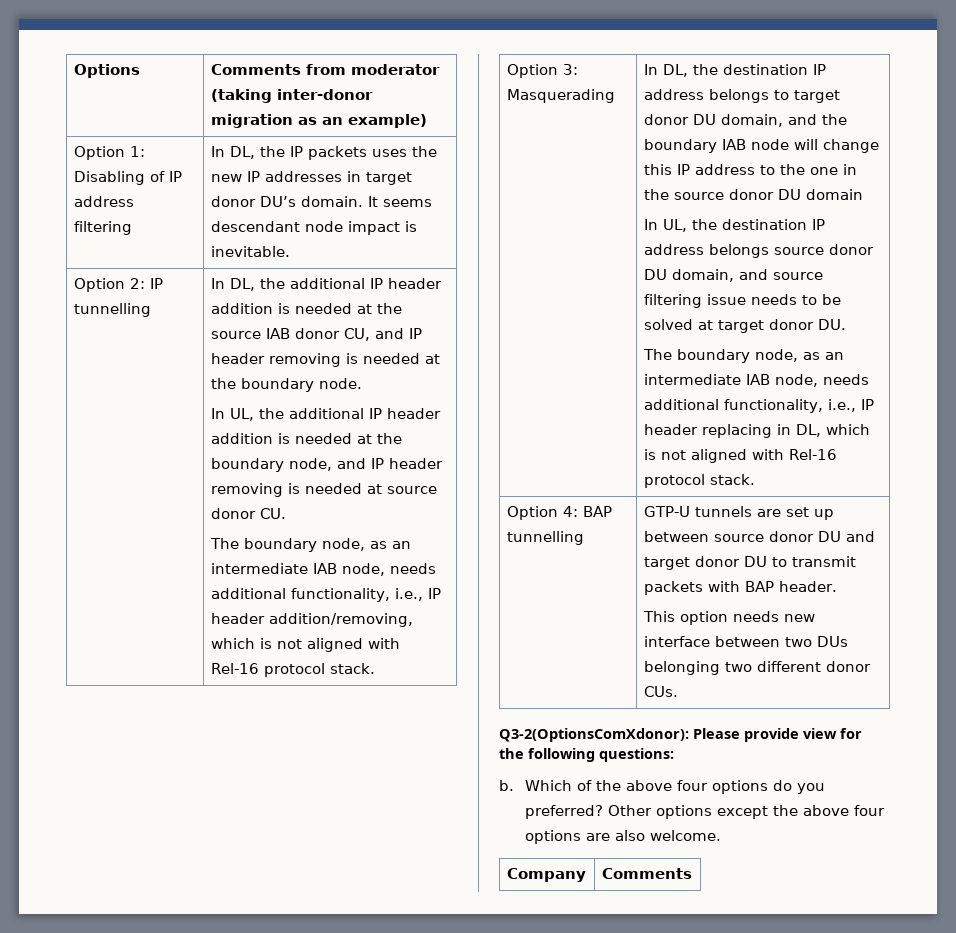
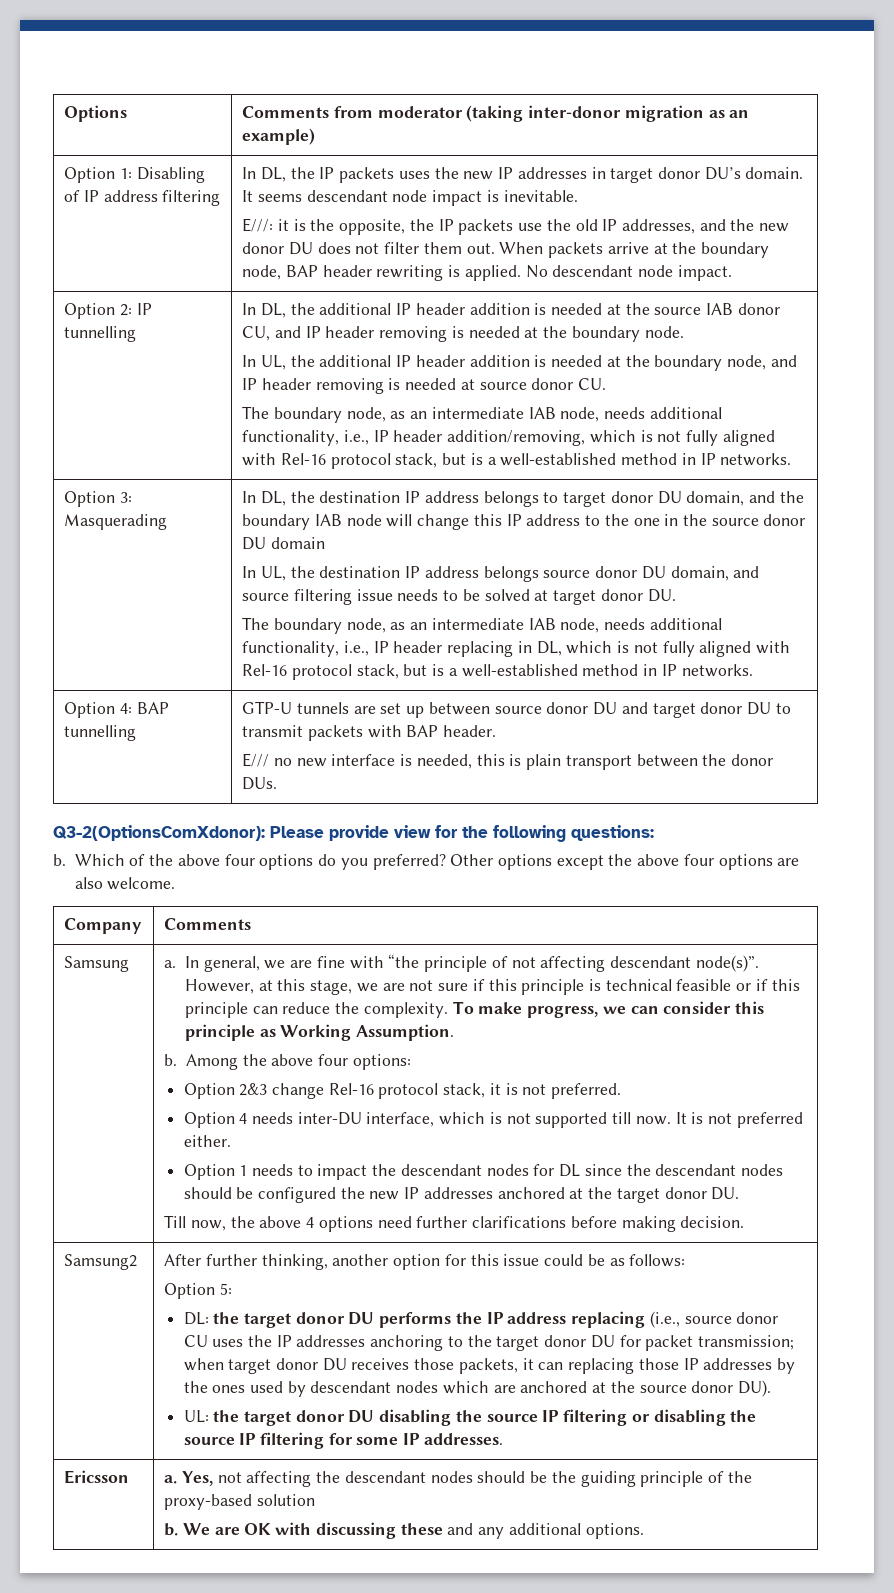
+ E///: it is the opposite, the IP packets use the old IP addresses, and the new donor DU does not filter them out. When packets arrive at the boundary node, BAP header rewriting is applied. No descendant node impact.
- The boundary node, as an intermediate IAB node, needs additional functionality, i.e., IP header addition/removing, which is not aligned with Rel-16 protocol stack.
+ The boundary node, as an intermediate IAB node, needs additional functionality, i.e., IP header addition/removing, which is not fully aligned with Rel-16 protocol stack, but is a well-established method in IP networks.
- The boundary node, as an intermediate IAB node, needs additional functionality, i.e., IP header replacing in DL, which is not aligned with Rel-16 protocol stack.
+ The boundary node, as an intermediate IAB node, needs additional functionality, i.e., IP header replacing in DL, which is not fully aligned with Rel-16 protocol stack, but is a well-established method in IP networks.
  Option 4: BAP tunnelling | GTP-U tunnels are set up between source donor DU and target donor DU to transmit packets with BAP header.
- This option needs new interface between two DUs belonging two different donor CUs.
+ E/// no new interface is needed, this is plain transport between the donor DUs.
+ Samsung | a. In general, we are fine with “the principle of not affecting descendant node(s)”. However, at this stage, we are not sure if this principle is technical feasible or if this principle can reduce the complexity. To make progress, we can consider this principle as Working Assumption.
+ b. Among the above four options:
+ Option 2&3 change Rel-16 protocol stack, it is not preferred.
+ Option 4 needs inter-DU interface, which is not supported till now. It is not preferred either.
+ Option 1 needs to impact the descendant nodes for DL since the descendant nodes should be configured the new IP addresses anchored at the target donor DU.
+ Till now, the above 4 options need further clarifications before making decision.
+ Samsung2 | After further thinking, another option for this issue could be as follows:
+ Option 5:
+ DL: the target donor DU performs the IP address replacing (i.e., source donor CU uses the IP addresses anchoring to the target donor DU for packet transmission; when target donor DU receives those packets, it can replacing those IP addresses by the ones used by descendant nodes which are anchored at the source donor DU).
+ UL: the target donor DU disabling the source IP filtering or disabling the source IP filtering for some IP addresses.
+ Ericsson | a. Yes, not affecting the descendant nodes should be the guiding principle of the proxy-based solution
+ b. We are OK with discussing these and any additional options.

